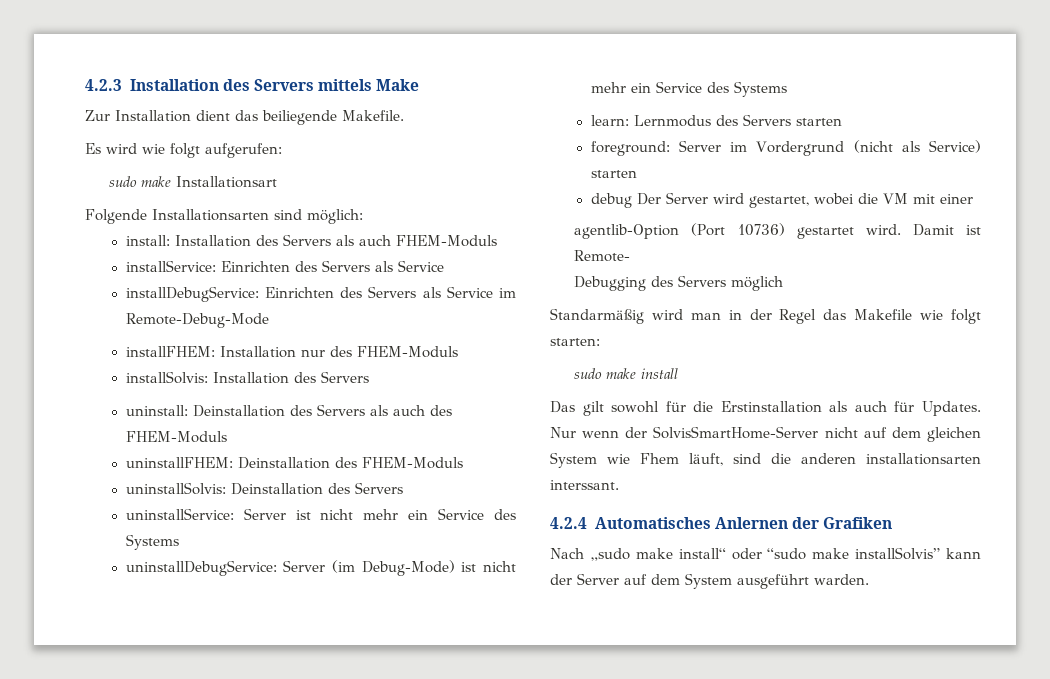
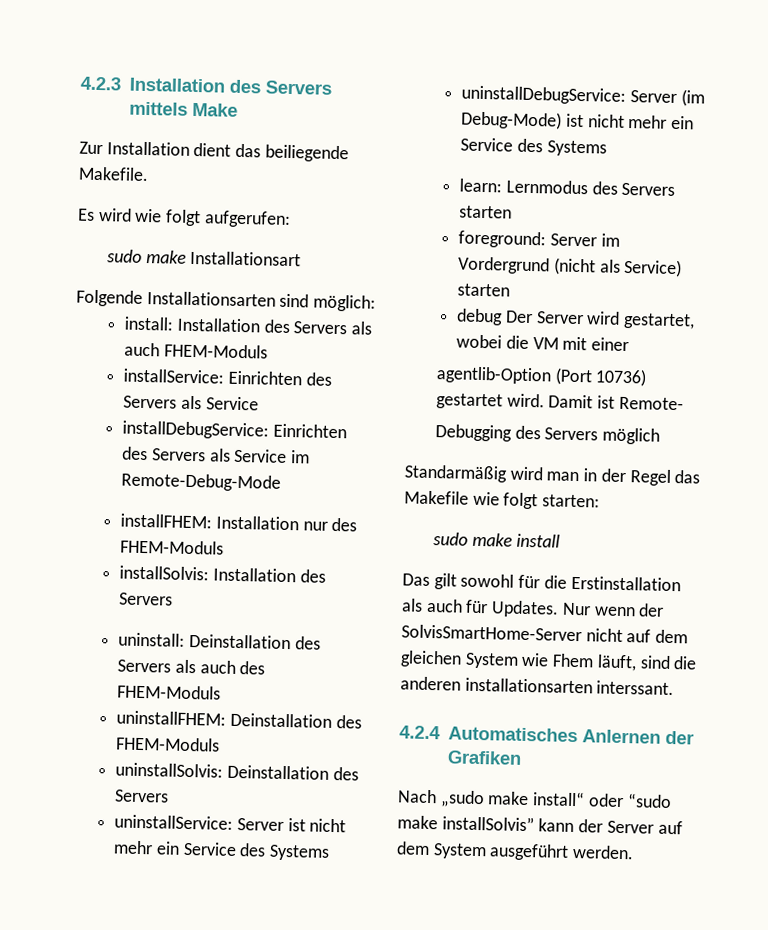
- Nach „sudo make install“ oder “sudo make installSolvis” kann der Server auf dem System ausgeführt warden.
+ Nach „sudo make install“ oder “sudo make installSolvis” kann der Server auf dem System ausgeführt werden.

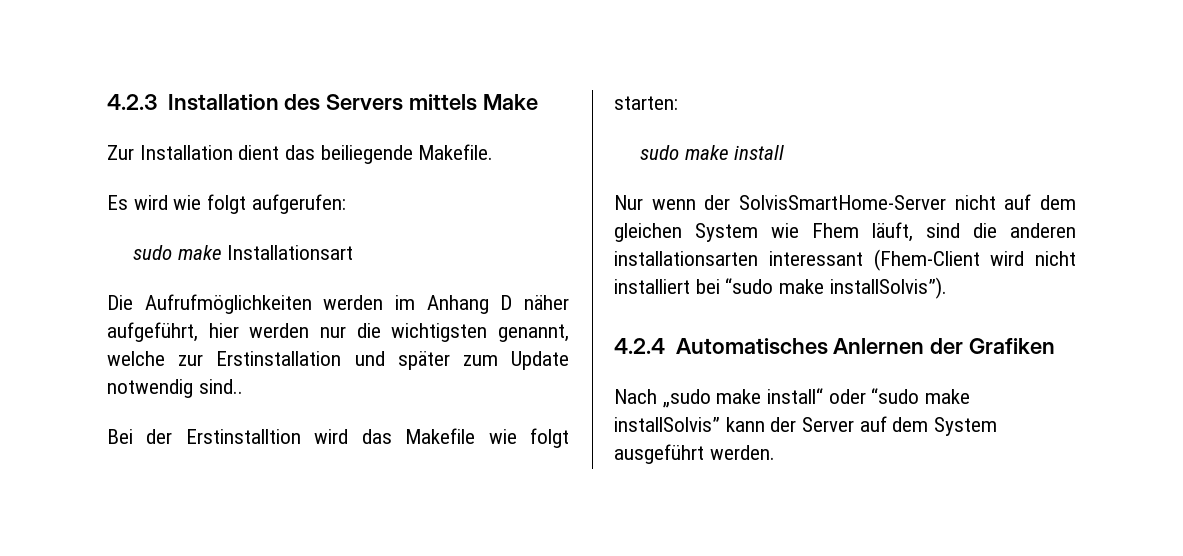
- Folgende Installationsarten sind möglich:
- install: Installation des Servers als auch FHEM-Moduls
- installService: Einrichten des Servers als Service
- installDebugService: Einrichten des Servers als Service im Remote-Debug-Mode
- installFHEM: Installation nur des FHEM-Moduls
- installSolvis: Installation des Servers
- uninstall: Deinstallation des Servers als auch des FHEM-Moduls
- uninstallFHEM: Deinstallation des FHEM-Moduls
- uninstallSolvis: Deinstallation des Servers
- uninstallService: Server ist nicht mehr ein Service des Systems
- uninstallDebugService: Server (im Debug-Mode) ist nicht mehr ein Service des Systems
- learn: Lernmodus des Servers starten
- foreground: Server im Vordergrund (nicht als Service) starten
- debug Der Server wird gestartet, wobei die VM mit einer
- agentlib-Option (Port 10736) gestartet wird. Damit ist Remote-
- Debugging des Servers möglich
- Standarmäßig wird man in der Regel das Makefile wie folgt starten:
+ Die Aufrufmöglichkeiten werden im Anhang D näher aufgeführt, hier werden nur die wichtigsten genannt, welche zur Erstinstallation und später zum Update notwendig sind..
+ Bei der Erstinstalltion wird das Makefile wie folgt starten:
- Das gilt sowohl für die Erstinstallation als auch für Updates. Nur wenn der SolvisSmartHome-Server nicht auf dem gleichen System wie Fhem läuft, sind die anderen installationsarten interssant.
+ Nur wenn der SolvisSmartHome-Server nicht auf dem gleichen System wie Fhem läuft, sind die anderen installationsarten interessant (Fhem-Client wird nicht installiert bei “sudo make installSolvis”).

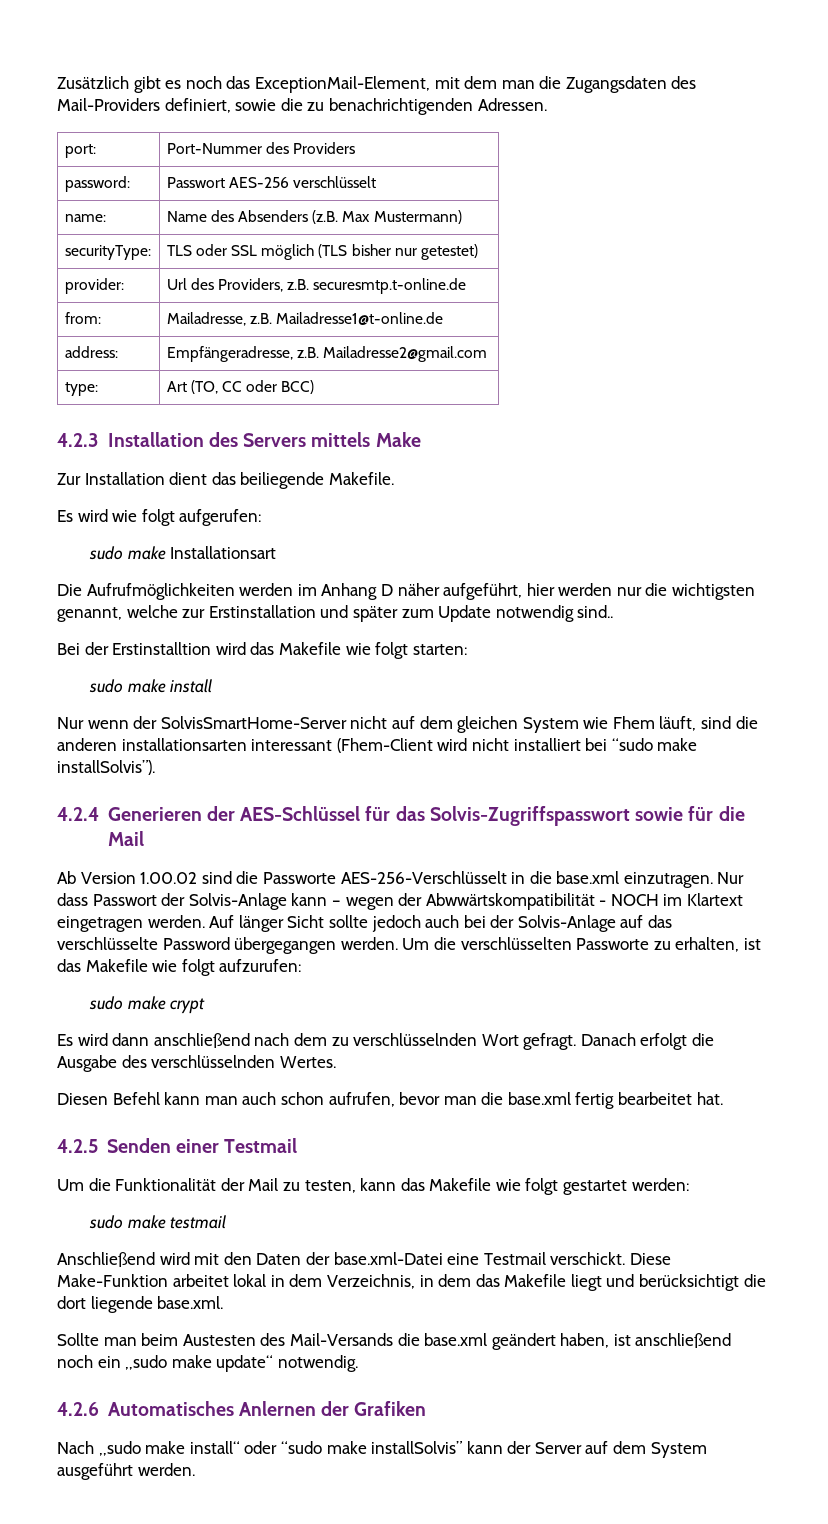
+ Zusätzlich gibt es noch das ExceptionMail-Element, mit dem man die Zugangsdaten des Mail-Providers definiert, sowie die zu benachrichtigenden Adressen.
+ port: | Port-Nummer des Providers
+ password: | Passwort AES-256 verschlüsselt
+ name: | Name des Absenders (z.B. Max Mustermann)
+ securityType: | TLS oder SSL möglich (TLS bisher nur getestet)
+ provider: | Url des Providers, z.B. securesmtp.t-online.de
+ from: | Mailadresse, z.B. Mailadresse1@t-online.de
+ address: | Empfängeradresse, z.B. Mailadresse2@gmail.com
+ type: | Art (TO, CC oder BCC)
- 4.2.4 Automatisches Anlernen der Grafiken
+ 4.2.4 Generieren der AES-Schlüssel für das Solvis-Zugriffspasswort sowie für die Mail
+ Ab Version 1.00.02 sind die Passworte AES-256-Verschlüsselt in die base.xml einzutragen. Nur dass Passwort der Solvis-Anlage kann – wegen der Abwwärtskompatibilität - NOCH im Klartext eingetragen werden. Auf länger Sicht sollte jedoch auch bei der Solvis-Anlage auf das verschlüsselte Password übergegangen werden. Um die verschlüsselten Passworte zu erhalten, ist das Makefile wie folgt aufzurufen:
+ sudo make crypt
+ Es wird dann anschließend nach dem zu verschlüsselnden Wort gefragt. Danach erfolgt die Ausgabe des verschlüsselnden Wertes.
+ Diesen Befehl kann man auch schon aufrufen, bevor man die base.xml fertig bearbeitet hat.
+ 4.2.5 Senden einer Testmail
+ Um die Funktionalität der Mail zu testen, kann das Makefile wie folgt gestartet werden:
+ sudo make testmail
+ Anschließend wird mit den Daten der base.xml-Datei eine Testmail verschickt. Diese Make-Funktion arbeitet lokal in dem Verzeichnis, in dem das Makefile liegt und berücksichtigt die dort liegende base.xml.
+ Sollte man beim Austesten des Mail-Versands die base.xml geändert haben, ist anschließend noch ein „sudo make update“ notwendig.
+ 4.2.6 Automatisches Anlernen der Grafiken

